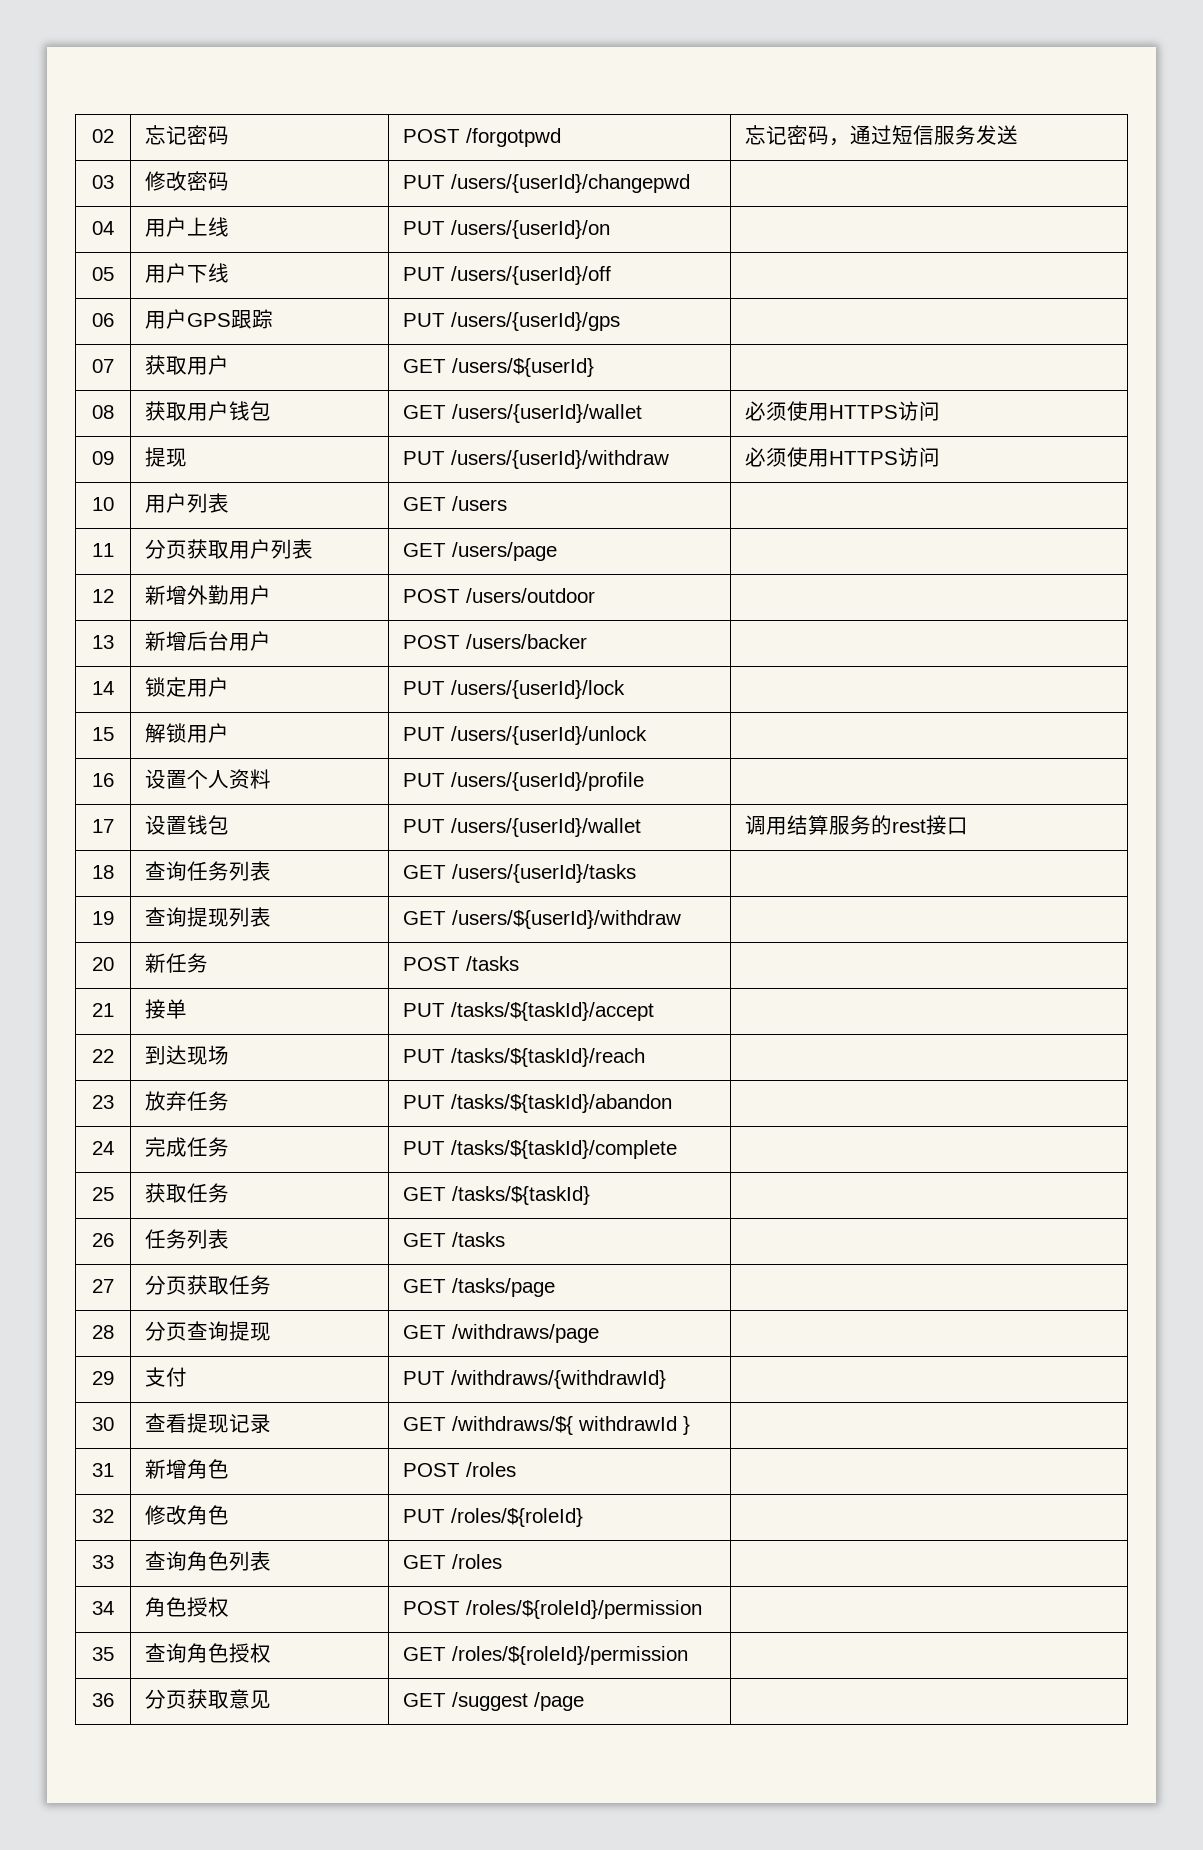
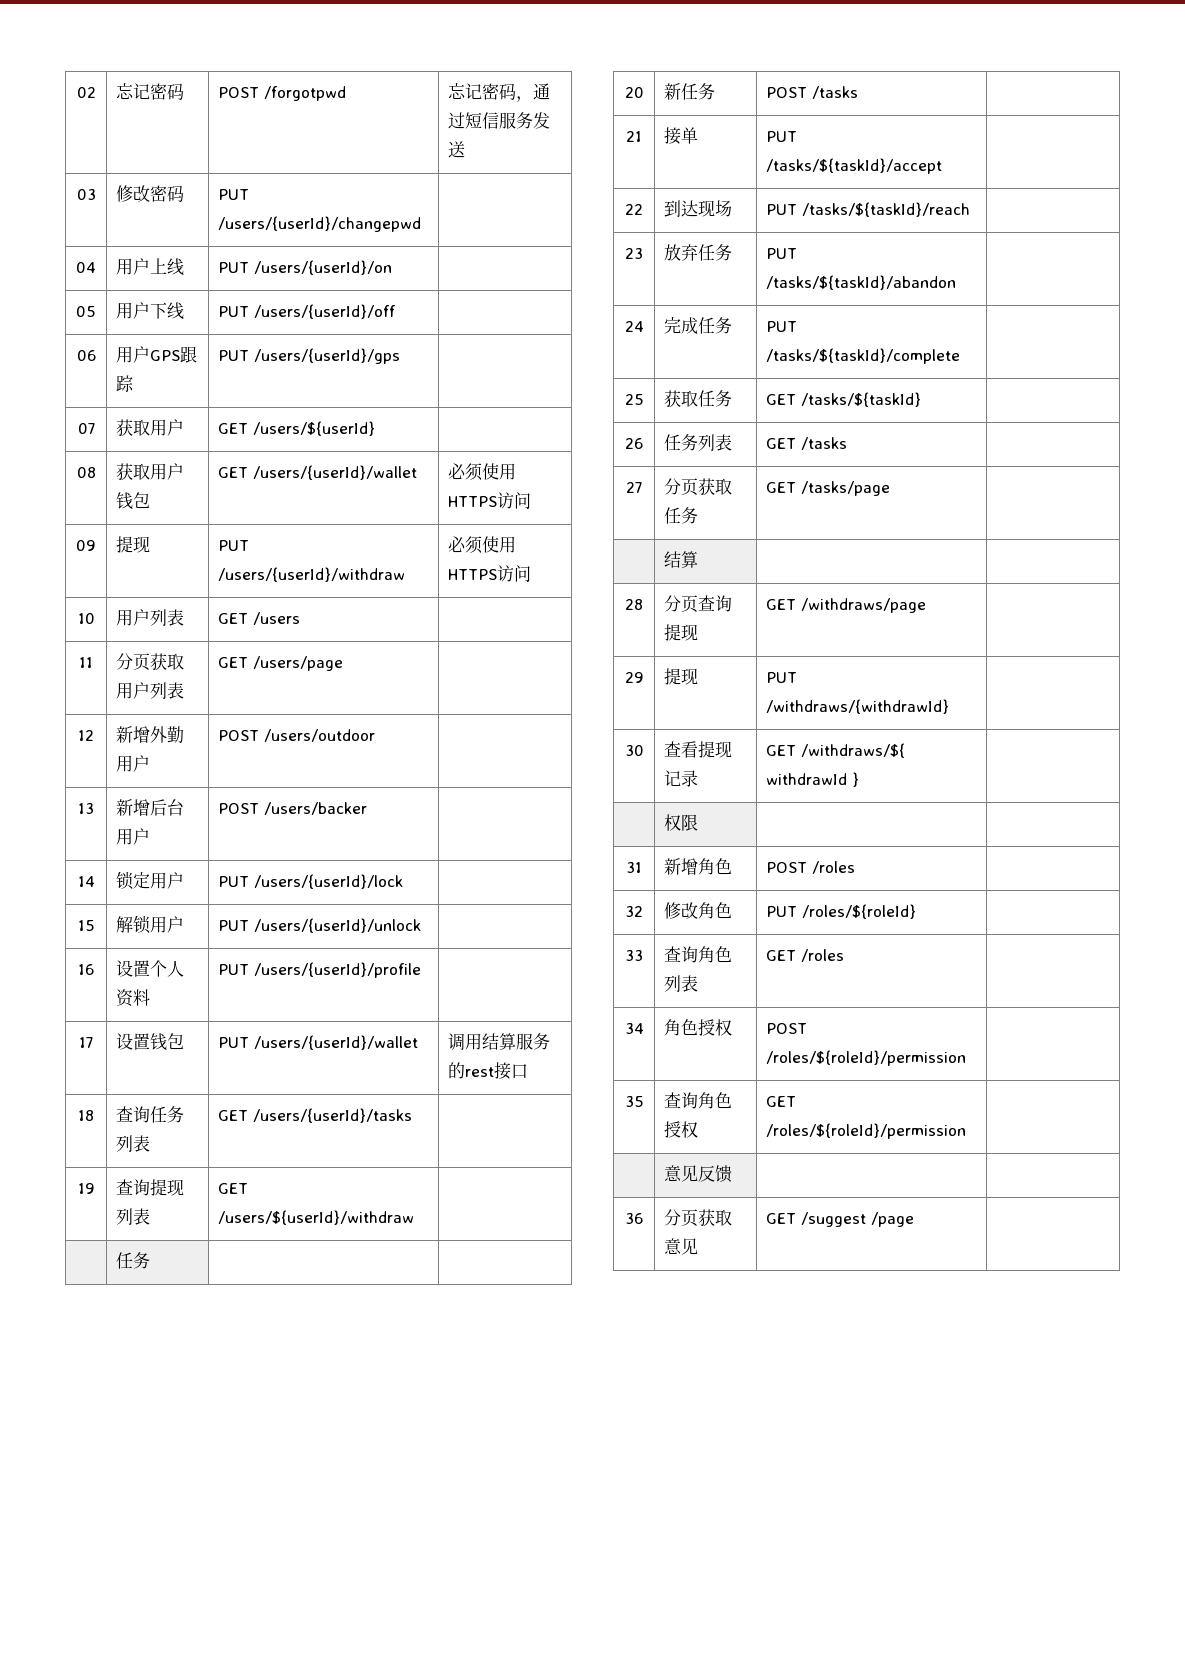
+ | 任务 | |
+ | 结算 | |
- 29 | 支付 | PUT /withdraws/{withdrawId} |
+ 29 | 提现 | PUT /withdraws/{withdrawId} |
+ | 权限 | |
+ | 意见反馈 | |

